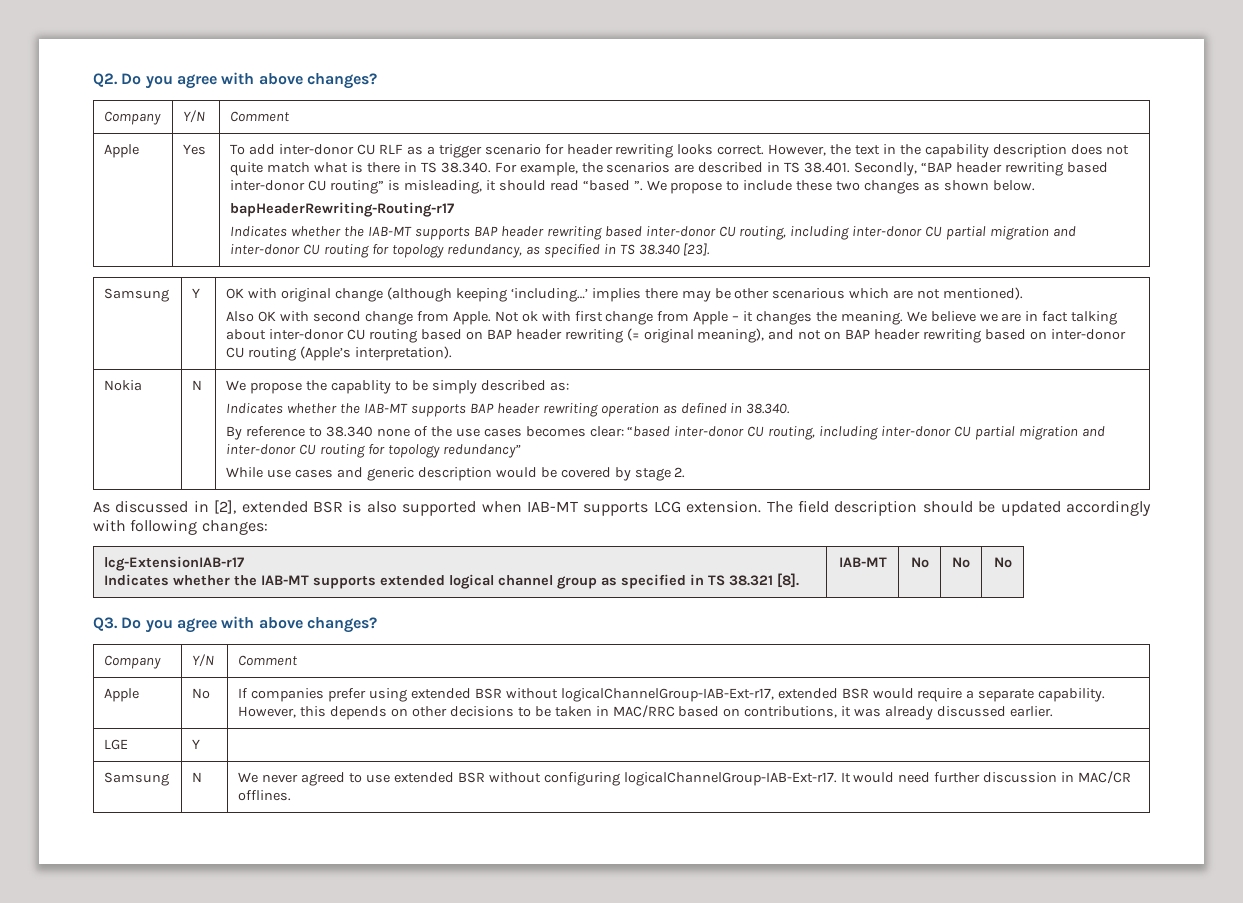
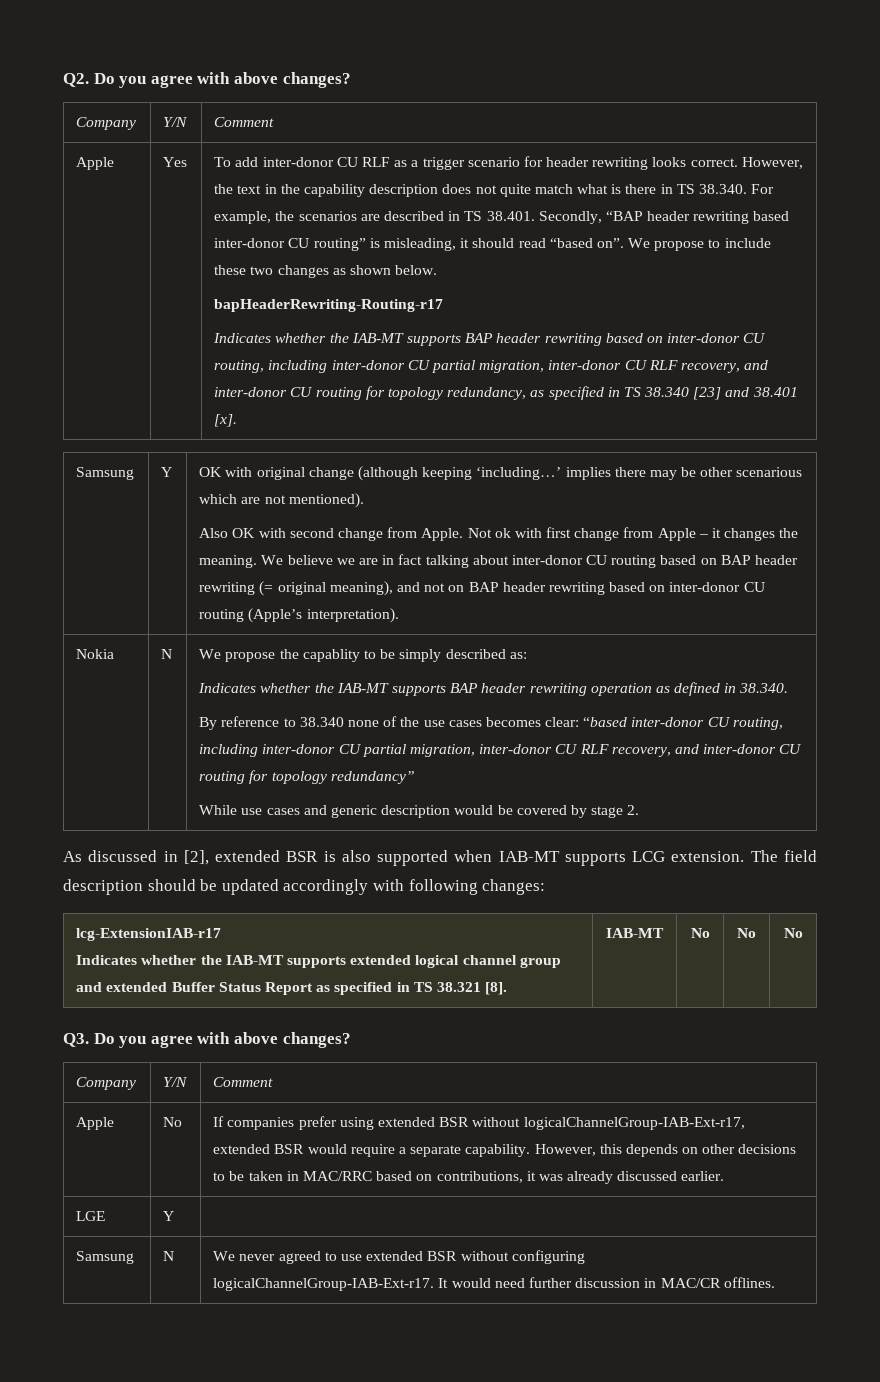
- However, the text in the capability description does not quite match what is there in TS 38.340. For example, the scenarios are described in TS 38.401. Secondly, “BAP header rewriting based inter-donor CU routing” is misleading, it should read “based ”.
+ However, the text in the capability description does not quite match what is there in TS 38.340. For example, the scenarios are described in TS 38.401. Secondly, “BAP header rewriting based inter-donor CU routing” is misleading, it should read “based on”.
- Indicates whether the IAB-MT supports BAP header rewriting based inter-donor CU routing, including inter-donor CU partial migration and inter-donor CU routing for topology redundancy, as specified in TS 38.340 [23].
+ Indicates whether the IAB-MT supports BAP header rewriting based on inter-donor CU routing, including inter-donor CU partial migration, inter-donor CU RLF recovery, and inter-donor CU routing for topology redundancy, as specified in TS 38.340 [23] and 38.401 [x].
- By reference to 38.340 none of the use cases becomes clear: “based inter-donor CU routing, including inter-donor CU partial migration and inter-donor CU routing for topology redundancy”
+ By reference to 38.340 none of the use cases becomes clear: “based inter-donor CU routing, including inter-donor CU partial migration, inter-donor CU RLF recovery, and inter-donor CU routing for topology redundancy”
  lcg-ExtensionIAB-r17
- Indicates whether the IAB-MT supports extended logical channel group as specified in TS 38.321 [8]. | IAB-MT | No | No | No
+ Indicates whether the IAB-MT supports extended logical channel group and extended Buffer Status Report as specified in TS 38.321 [8]. | IAB-MT | No | No | No

